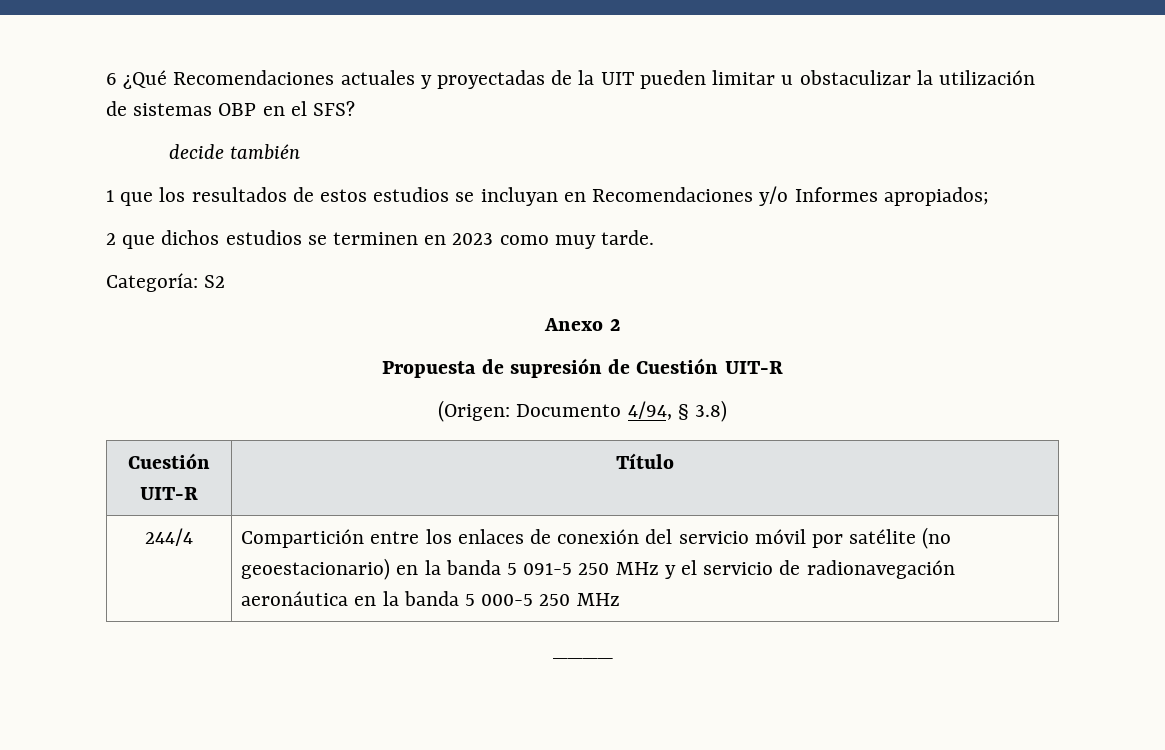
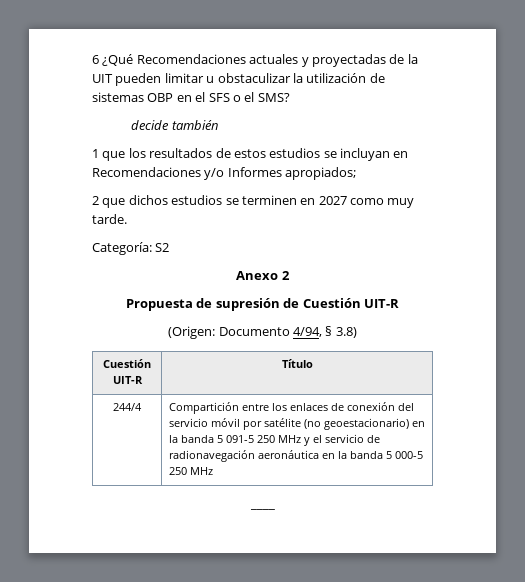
- 6 ¿Qué Recomendaciones actuales y proyectadas de la UIT pueden limitar u obstaculizar la utilización de sistemas OBP en el SFS?
+ 6 ¿Qué Recomendaciones actuales y proyectadas de la UIT pueden limitar u obstaculizar la utilización de sistemas OBP en el SFS o el SMS?
- 2 que dichos estudios se terminen en 2023 como muy tarde.
+ 2 que dichos estudios se terminen en 2027 como muy tarde.

